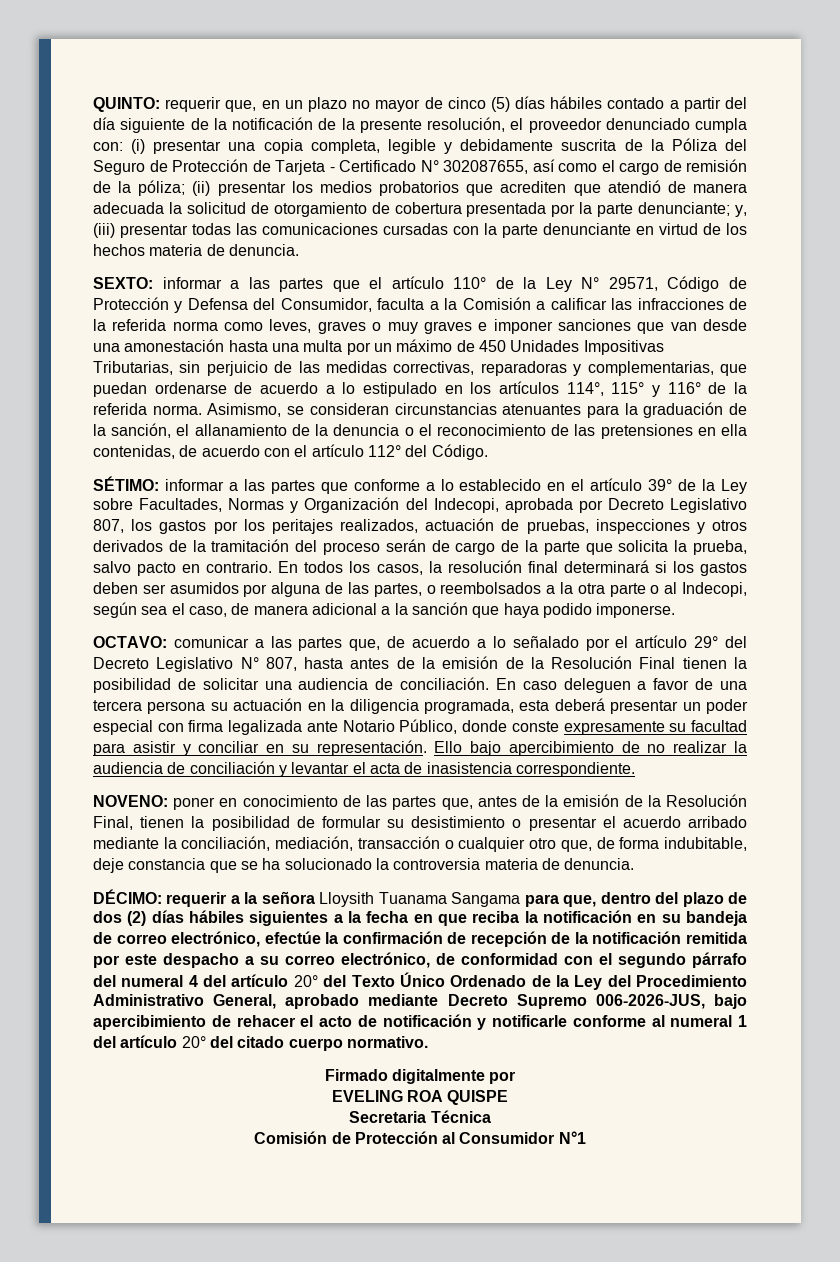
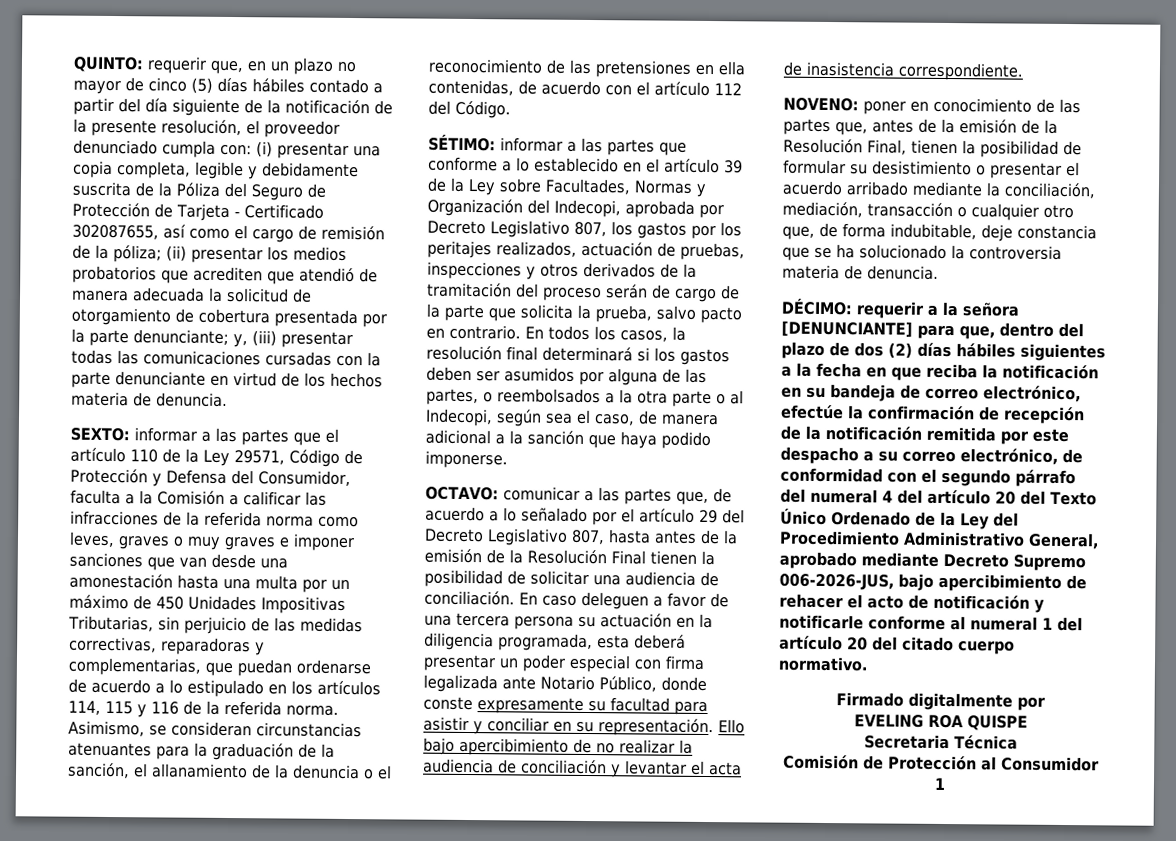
- (i) presentar una copia completa, legible y debidamente suscrita de la Póliza del Seguro de Protección de Tarjeta - Certificado N° 302087655, así como el cargo de remisión de la póliza;
+ (i) presentar una copia completa, legible y debidamente suscrita de la Póliza del Seguro de Protección de Tarjeta - Certificado 302087655, así como el cargo de remisión de la póliza;
- informar a las partes que el artículo 110° de la Ley N° 29571, Código de Protección y Defensa del Consumidor, faculta a la Comisión a calificar las infracciones de la referida norma como leves, graves o muy graves e imponer sanciones que van desde una amonestación hasta una multa por un máximo de 450 Unidades Impositivas Tributarias, sin perjuicio de las medidas correctivas, reparadoras y complementarias, que puedan ordenarse de acuerdo a lo estipulado en los artículos 114°, 115° y 116° de la referida norma.
+ informar a las partes que el artículo 110 de la Ley 29571, Código de Protección y Defensa del Consumidor, faculta a la Comisión a calificar las infracciones de la referida norma como leves, graves o muy graves e imponer sanciones que van desde una amonestación hasta una multa por un máximo de 450 Unidades Impositivas Tributarias, sin perjuicio de las medidas correctivas, reparadoras y complementarias, que puedan ordenarse de acuerdo a lo estipulado en los artículos 114, 115 y 116 de la referida norma.
- Asimismo, se consideran circunstancias atenuantes para la graduación de la sanción, el allanamiento de la denuncia o el reconocimiento de las pretensiones en ella contenidas, de acuerdo con el artículo 112° del Código.
+ Asimismo, se consideran circunstancias atenuantes para la graduación de la sanción, el allanamiento de la denuncia o el reconocimiento de las pretensiones en ella contenidas, de acuerdo con el artículo 112 del Código.
- SÉTIMO: informar a las partes que conforme a lo establecido en el artículo 39° de la Ley sobre Facultades, Normas y Organización del Indecopi, aprobada por Decreto Legislativo 807, los gastos por los peritajes realizados, actuación de pruebas, inspecciones y otros derivados de la tramitación del proceso serán de cargo de la parte que solicita la prueba, salvo pacto en contrario.
+ SÉTIMO: informar a las partes que conforme a lo establecido en el artículo 39 de la Ley sobre Facultades, Normas y Organización del Indecopi, aprobada por Decreto Legislativo 807, los gastos por los peritajes realizados, actuación de pruebas, inspecciones y otros derivados de la tramitación del proceso serán de cargo de la parte que solicita la prueba, salvo pacto en contrario.
- OCTAVO: comunicar a las partes que, de acuerdo a lo señalado por el artículo 29° del Decreto Legislativo N° 807, hasta antes de la emisión de la Resolución Final tienen la posibilidad de solicitar una audiencia de conciliación.
+ OCTAVO: comunicar a las partes que, de acuerdo a lo señalado por el artículo 29 del Decreto Legislativo 807, hasta antes de la emisión de la Resolución Final tienen la posibilidad de solicitar una audiencia de conciliación.
- requerir a la señora Lloysith Tuanama Sangama para que, dentro del plazo de dos (2) días hábiles siguientes a la fecha en que reciba la notificación en su bandeja de correo electrónico, efectúe la confirmación de recepción de la notificación remitida por este despacho a su correo electrónico, de conformidad con el segundo párrafo del numeral 4 del artículo 20° del Texto Único Ordenado de la Ley del Procedimiento Administrativo General, aprobado mediante Decreto Supremo 006-2026-JUS, bajo apercibimiento de rehacer el acto de notificación y notificarle conforme al numeral 1 del artículo 20° del citado cuerpo normativo.
+ requerir a la señora [DENUNCIANTE] para que, dentro del plazo de dos (2) días hábiles siguientes a la fecha en que reciba la notificación en su bandeja de correo electrónico, efectúe la confirmación de recepción de la notificación remitida por este despacho a su correo electrónico, de conformidad con el segundo párrafo del numeral 4 del artículo 20 del Texto Único Ordenado de la Ley del Procedimiento Administrativo General, aprobado mediante Decreto Supremo 006-2026-JUS, bajo apercibimiento de rehacer el acto de notificación y notificarle conforme al numeral 1 del artículo 20 del citado cuerpo normativo.
- Comisión de Protección al Consumidor N°1
+ Comisión de Protección al Consumidor 1

